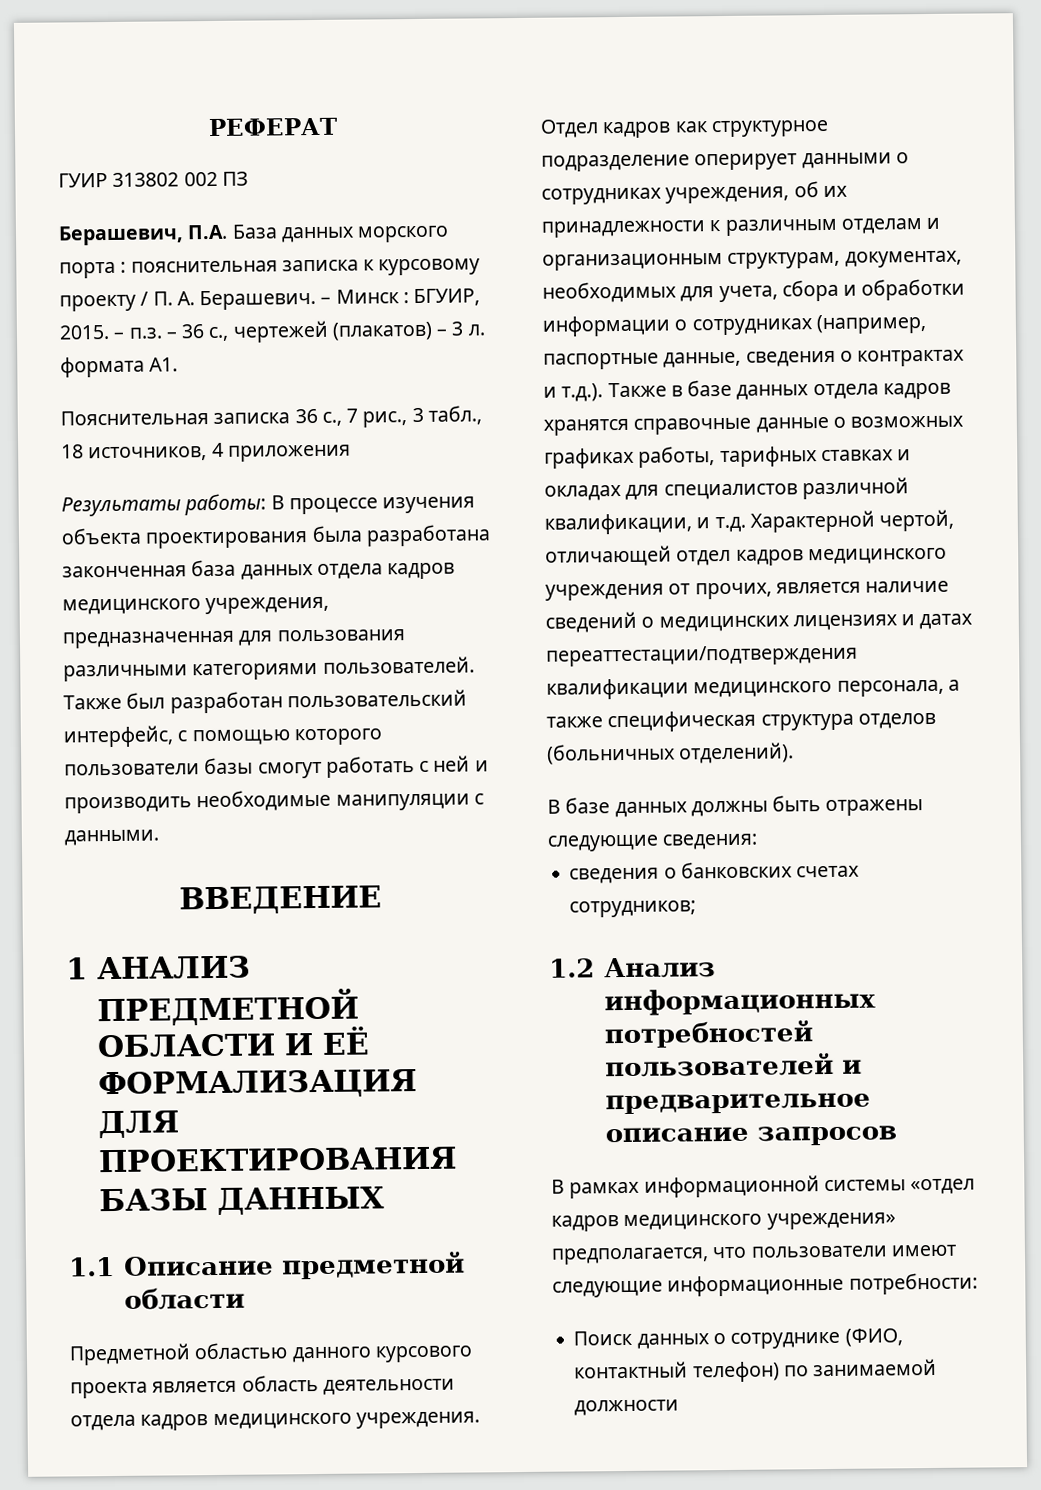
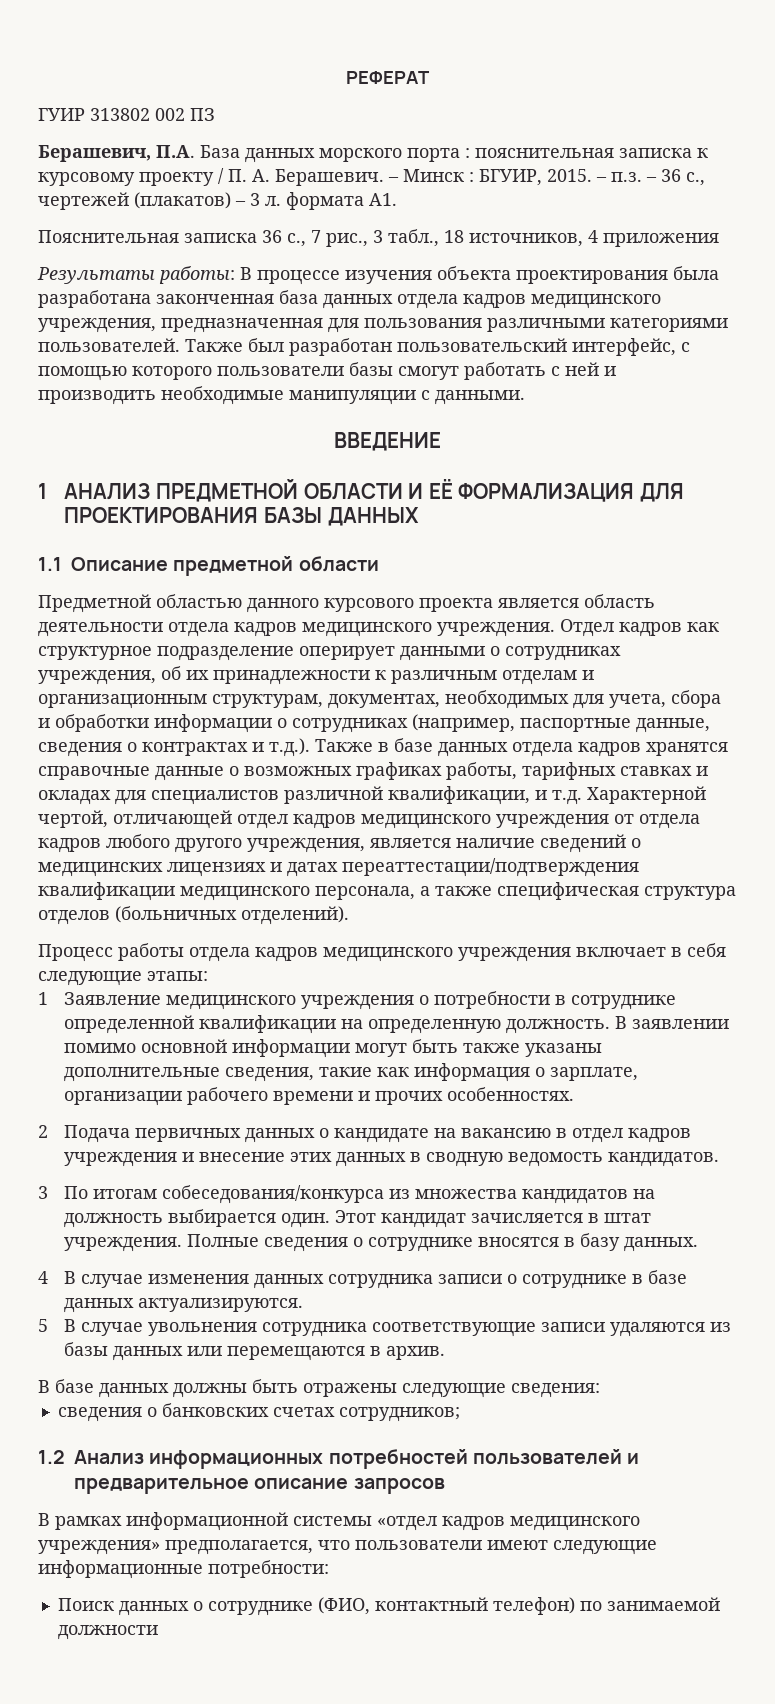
- Отдел кадров как структурное подразделение оперирует данными о сотрудниках учреждения, об их принадлежности к различным отделам и организационным структурам, документах, необходимых для учета, сбора и обработки информации о сотрудниках (например, паспортные данные, сведения о контрактах и т.д.). Также в базе данных отдела кадров хранятся справочные данные о возможных графиках работы, тарифных ставках и окладах для специалистов различной квалификации, и т.д. Характерной чертой, отличающей отдел кадров медицинского учреждения от прочих, является наличие сведений о медицинских лицензиях и датах переаттестации/подтверждения квалификации медицинского персонала, а также специфическая структура отделов (больничных отделений).
+ Отдел кадров как структурное подразделение оперирует данными о сотрудниках учреждения, об их принадлежности к различным отделам и организационным структурам, документах, необходимых для учета, сбора и обработки информации о сотрудниках (например, паспортные данные, сведения о контрактах и т.д.). Также в базе данных отдела кадров хранятся справочные данные о возможных графиках работы, тарифных ставках и окладах для специалистов различной квалификации, и т.д. Характерной чертой, отличающей отдел кадров медицинского учреждения от отдела кадров любого другого учреждения, является наличие сведений о медицинских лицензиях и датах переаттестации/подтверждения квалификации медицинского персонала, а также специфическая структура отделов (больничных отделений).
+ Процесс работы отдела кадров медицинского учреждения включает в себя следующие этапы:
+ 1 Заявление медицинского учреждения о потребности в сотруднике определенной квалификации на определенную должность. В заявлении помимо основной информации могут быть также указаны дополнительные сведения, такие как информация о зарплате, организации рабочего времени и прочих особенностях.
+ 2 Подача первичных данных о кандидате на вакансию в отдел кадров учреждения и внесение этих данных в сводную ведомость кандидатов.
+ 3 По итогам собеседования/конкурса из множества кандидатов на должность выбирается один. Этот кандидат зачисляется в штат учреждения. Полные сведения о сотруднике вносятся в базу данных.
+ 4 В случае изменения данных сотрудника записи о сотруднике в базе данных актуализируются.
+ 5 В случае увольнения сотрудника соответствующие записи удаляются из базы данных или перемещаются в архив.

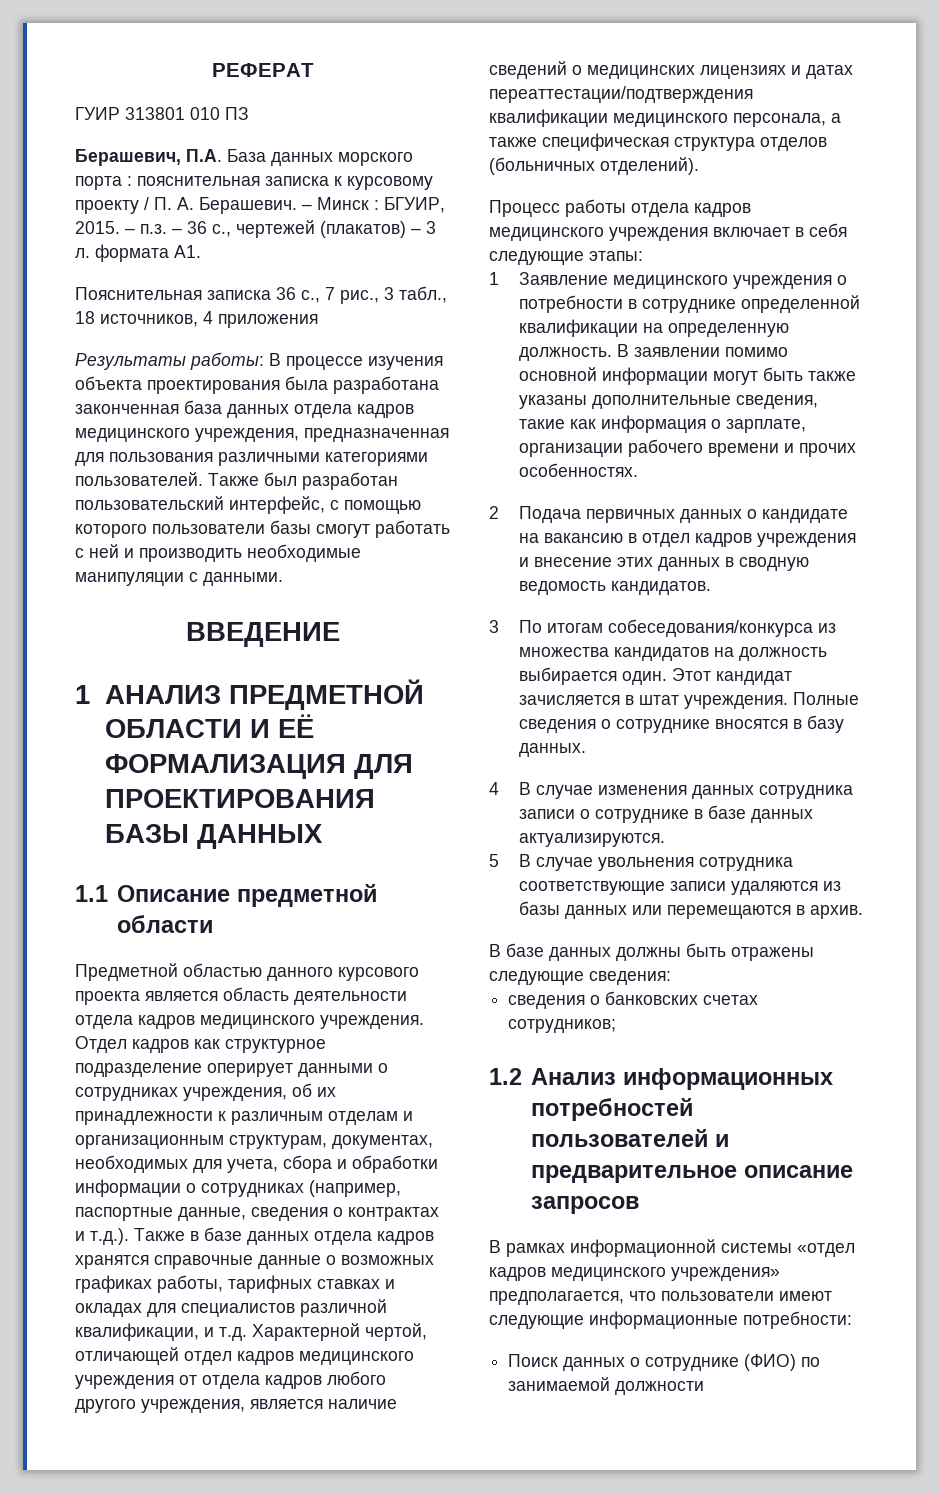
- ГУИР 313802 002 ПЗ
+ ГУИР 313801 010 ПЗ
- Поиск данных о сотруднике (ФИО, контактный телефон) по занимаемой должности
+ Поиск данных о сотруднике (ФИО) по занимаемой должности

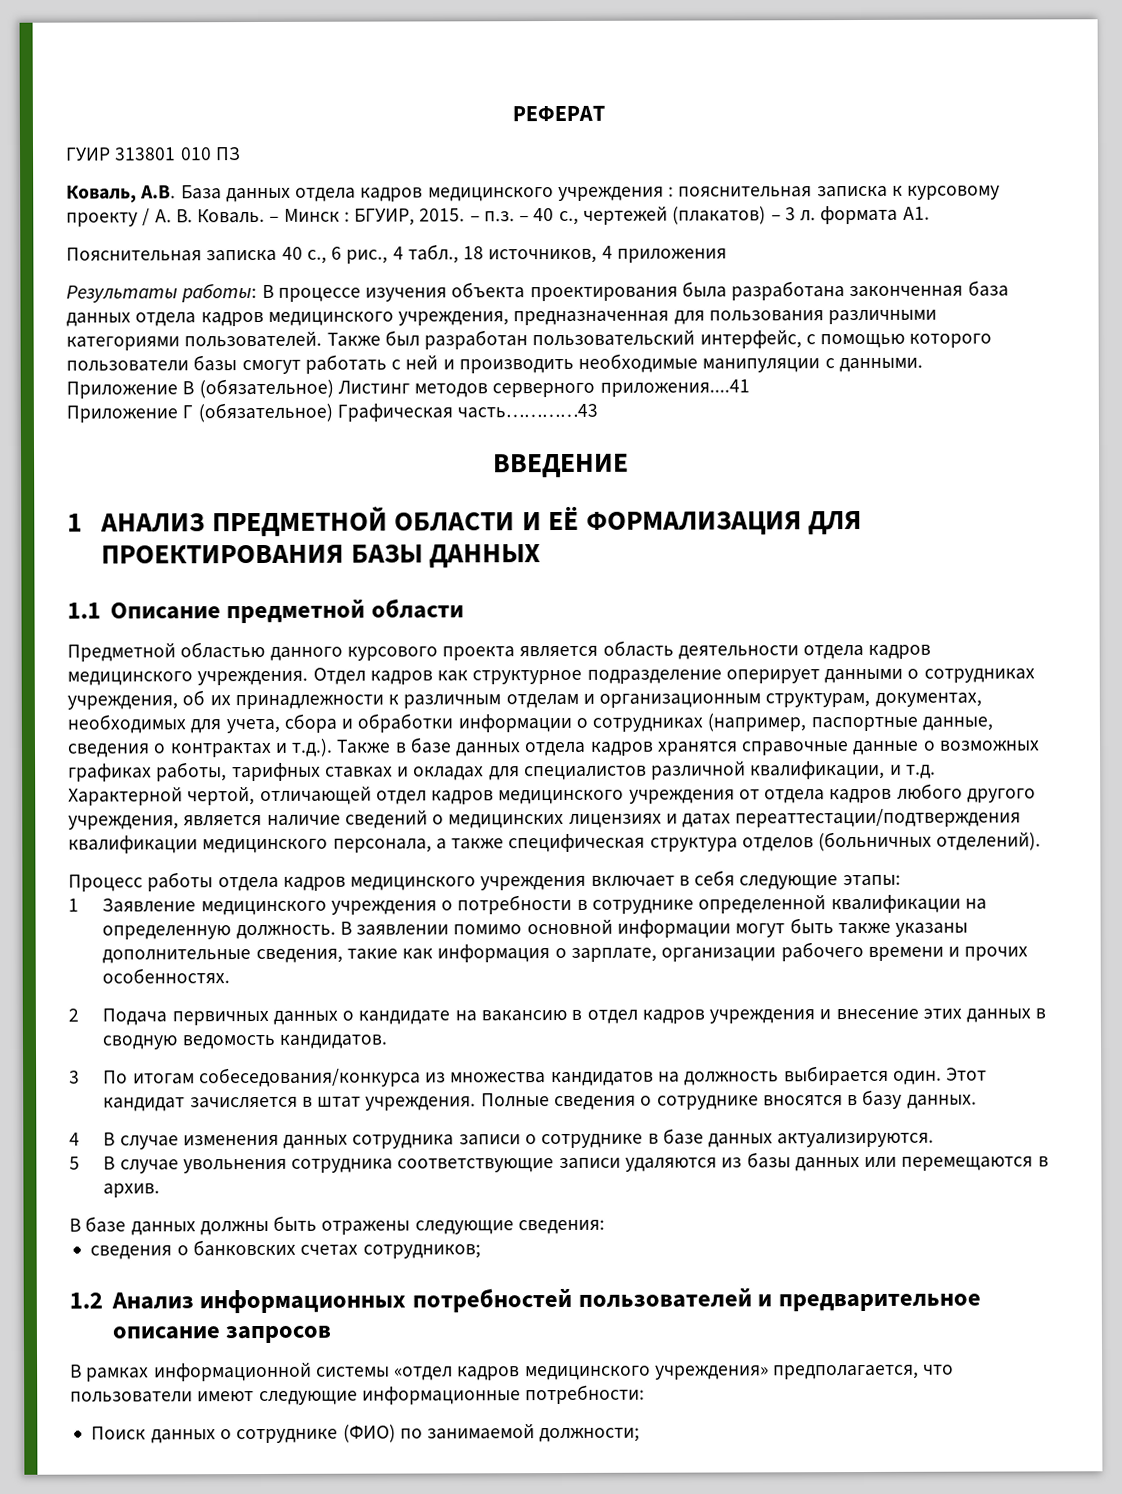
- Берашевич, П.А. База данных морского порта : пояснительная записка к курсовому проекту / П. А. Берашевич.
+ Коваль, А.В. База данных отдела кадров медицинского учреждения : пояснительная записка к курсовому проекту / А. В. Коваль.
- – п.з. – 36 с., чертежей (плакатов) – 3 л. формата А1.
+ – п.з. – 40 с., чертежей (плакатов) – 3 л. формата А1.
- Пояснительная записка 36 с., 7 рис., 3 табл., 18 источников, 4 приложения
+ Пояснительная записка 40 с., 6 рис., 4 табл., 18 источников, 4 приложения
+ Приложение В (обязательное) Листинг методов серверного приложения....41
+ Приложение Г (обязательное) Графическая часть…………43
- Поиск данных о сотруднике (ФИО) по занимаемой должности
+ Поиск данных о сотруднике (ФИО) по занимаемой должности;

